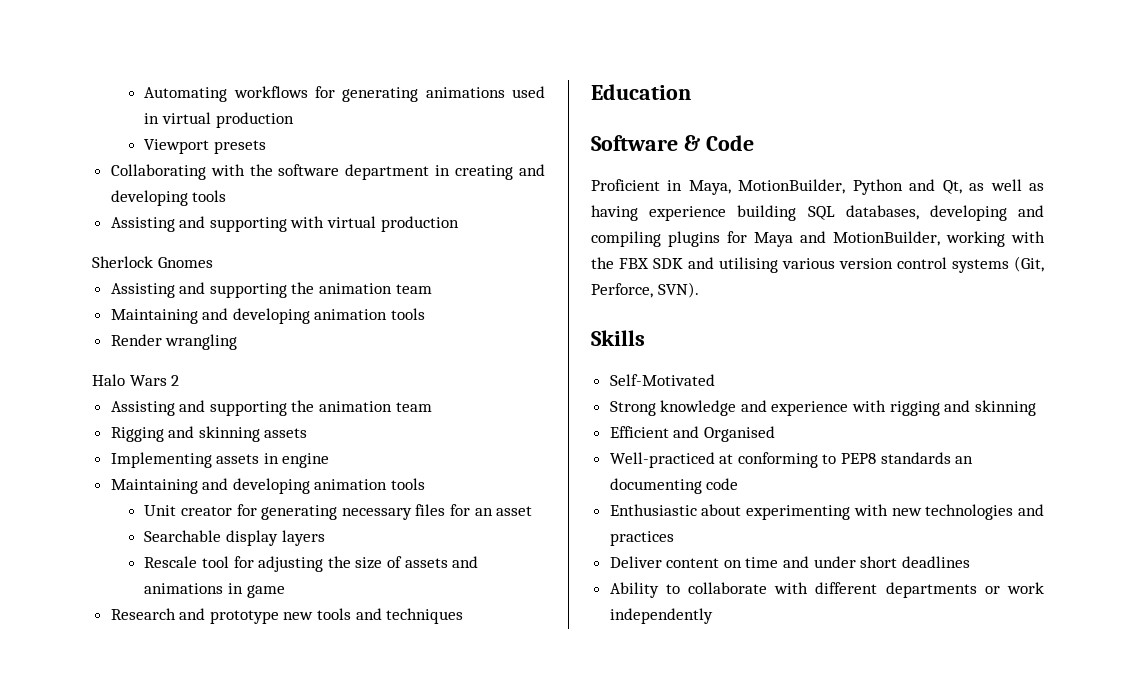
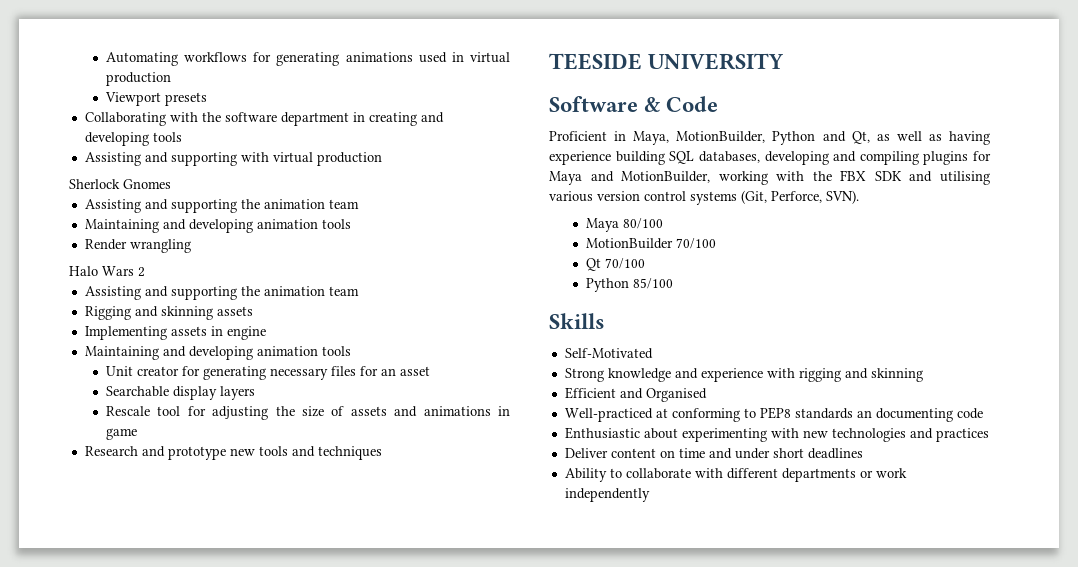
- Education
+ TEESIDE UNIVERSITY
+ Maya 80/100
+ MotionBuilder 70/100
+ Qt 70/100
+ Python 85/100

